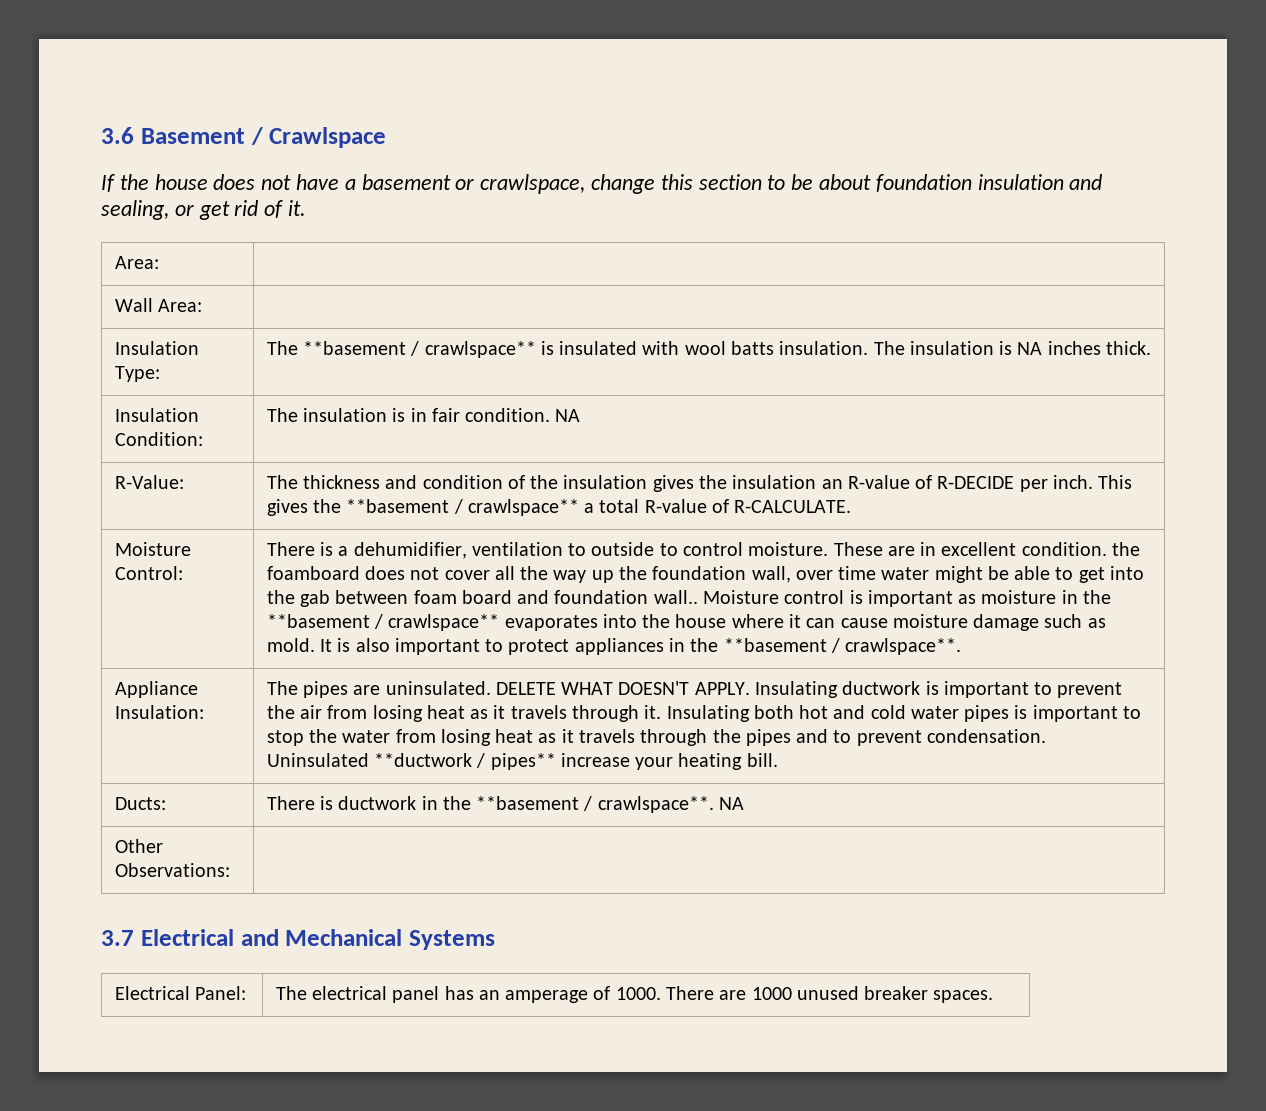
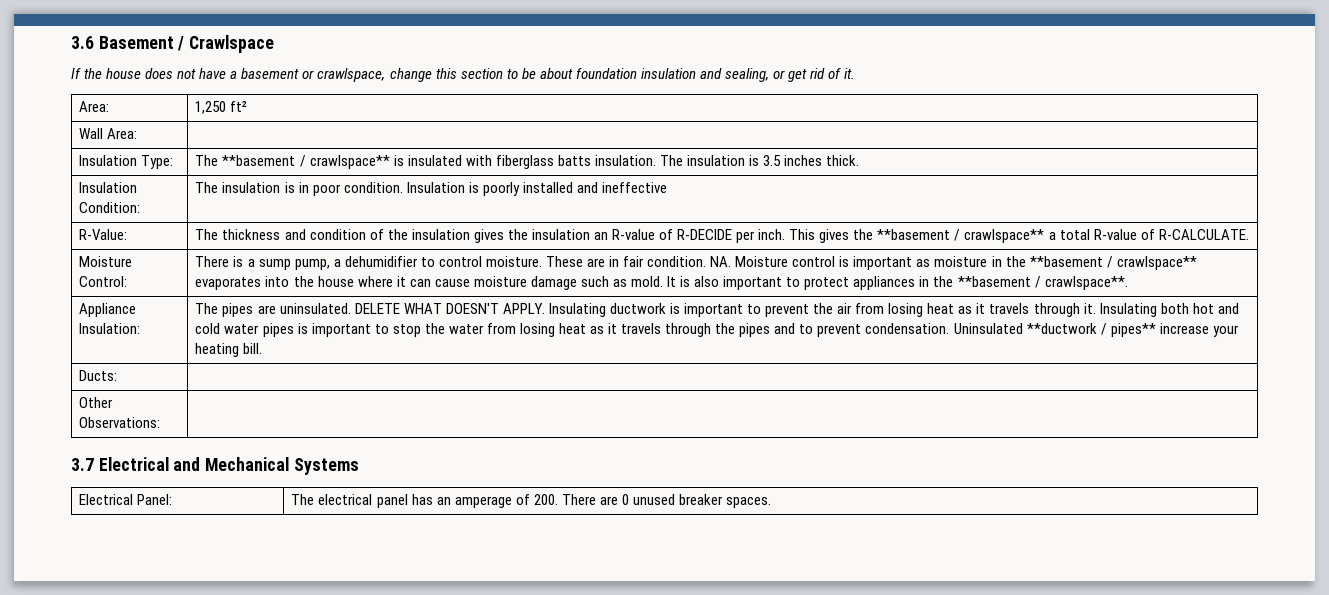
  If the house does not have a basement or crawlspace, change this section to be about foundation insulation and sealing, or get rid of it.
- Area: |
+ Area: | 1,250 ft²
- Insulation Type: | The **basement / crawlspace** is insulated with wool batts insulation. The insulation is NA inches thick.
+ Insulation Type: | The **basement / crawlspace** is insulated with fiberglass batts insulation. The insulation is 3.5 inches thick.
- Insulation Condition: | The insulation is in fair condition. NA
+ Insulation Condition: | The insulation is in poor condition. Insulation is poorly installed and ineffective
- There is a dehumidifier, ventilation to outside to control moisture.
+ There is a sump pump, a dehumidifier to control moisture.
- These are in excellent condition. the foamboard does not cover all the way up the foundation wall, over time water might be able to get into the gab between foam board and foundation wall.. Moisture control is important as moisture in the **basement / crawlspace** evaporates into the house where it can cause moisture damage such as mold.
+ These are in fair condition. NA. Moisture control is important as moisture in the **basement / crawlspace** evaporates into the house where it can cause moisture damage such as mold.
- Ducts: | There is ductwork in the **basement / crawlspace**. NA
+ Ducts: |
- Electrical Panel: | The electrical panel has an amperage of 1000. There are 1000 unused breaker spaces.
+ Electrical Panel: | The electrical panel has an amperage of 200. There are 0 unused breaker spaces.

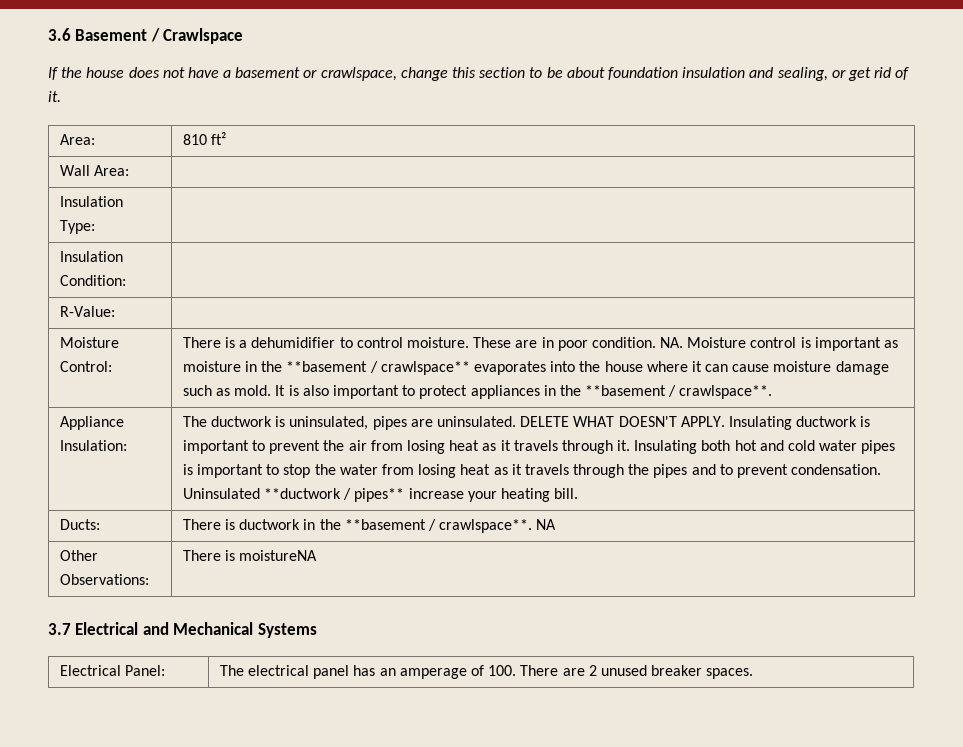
- Area: | 1,250 ft²
+ Area: | 810 ft²
- Insulation Type: | The **basement / crawlspace** is insulated with fiberglass batts insulation. The insulation is 3.5 inches thick.
- Insulation Condition: | The insulation is in poor condition. Insulation is poorly installed and ineffective
- R-Value: | The thickness and condition of the insulation gives the insulation an R-value of R-DECIDE per inch. This gives the **basement / crawlspace** a total R-value of R-CALCULATE.
+ Insulation Type: |
+ Insulation Condition: |
+ R-Value: |
- There is a sump pump, a dehumidifier to control moisture.
+ There is a dehumidifier to control moisture.
- These are in fair condition.
+ These are in poor condition.
- The pipes are uninsulated.
+ The ductwork is uninsulated, pipes are uninsulated.
- Ducts: |
+ Ducts: | There is ductwork in the **basement / crawlspace**. NA
- Other Observations: |
+ Other Observations: | There is moistureNA
- Electrical Panel: | The electrical panel has an amperage of 200. There are 0 unused breaker spaces.
+ Electrical Panel: | The electrical panel has an amperage of 100. There are 2 unused breaker spaces.

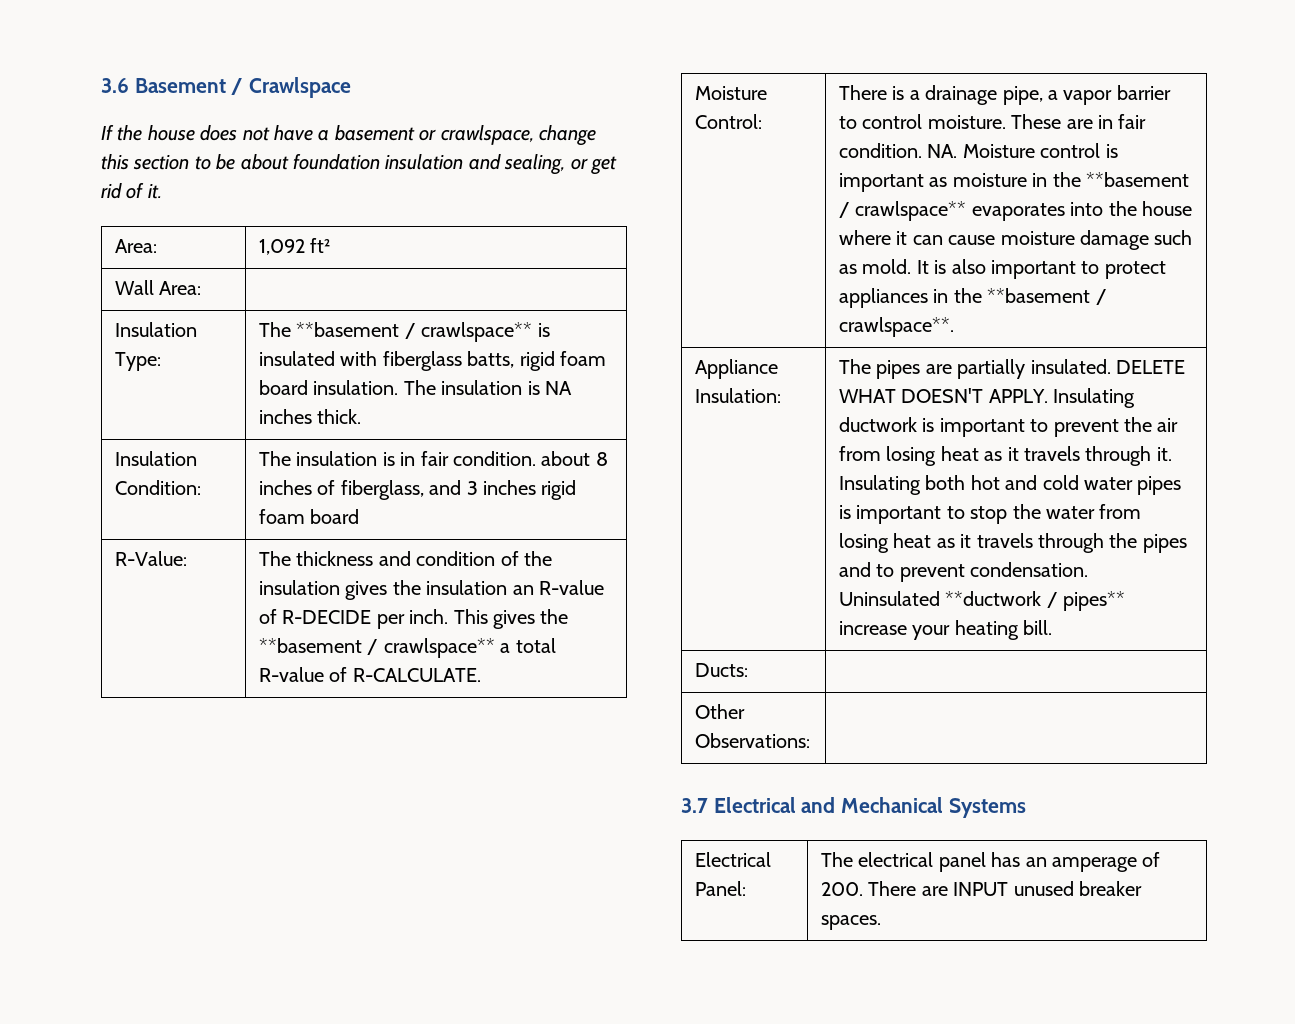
- Area: | 810 ft²
+ Area: | 1,092 ft²
- Insulation Type: |
- Insulation Condition: |
- R-Value: |
+ Insulation Type: | The **basement / crawlspace** is insulated with fiberglass batts, rigid foam board insulation. The insulation is NA inches thick.
+ Insulation Condition: | The insulation is in fair condition. about 8 inches of fiberglass, and 3 inches rigid foam board
+ R-Value: | The thickness and condition of the insulation gives the insulation an R-value of R-DECIDE per inch. This gives the **basement / crawlspace** a total R-value of R-CALCULATE.
- There is a dehumidifier to control moisture.
+ There is a drainage pipe, a vapor barrier to control moisture.
- These are in poor condition.
+ These are in fair condition.
- The ductwork is uninsulated, pipes are uninsulated.
+ The pipes are partially insulated.
- Ducts: | There is ductwork in the **basement / crawlspace**. NA
+ Ducts: |
- Other Observations: | There is moistureNA
+ Other Observations: |
- Electrical Panel: | The electrical panel has an amperage of 100. There are 2 unused breaker spaces.
+ Electrical Panel: | The electrical panel has an amperage of 200. There are INPUT unused breaker spaces.

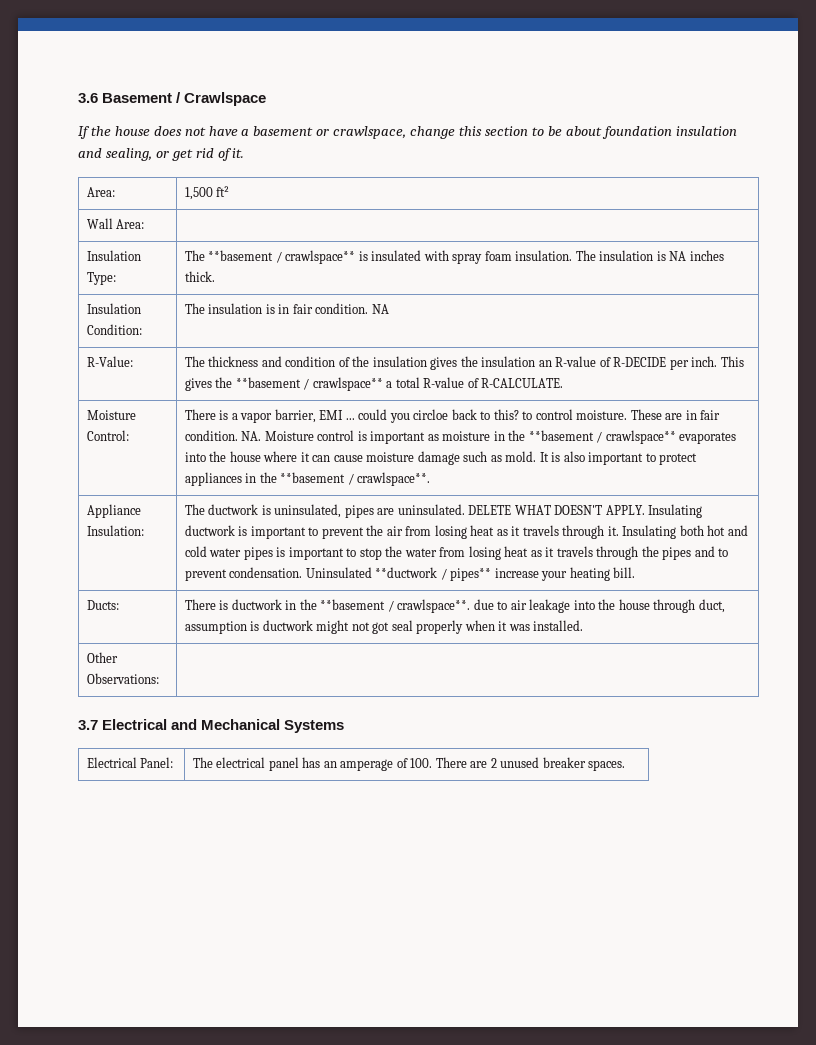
- Area: | 1,092 ft²
+ Area: | 1,500 ft²
- Insulation Type: | The **basement / crawlspace** is insulated with fiberglass batts, rigid foam board insulation. The insulation is NA inches thick.
+ Insulation Type: | The **basement / crawlspace** is insulated with spray foam insulation. The insulation is NA inches thick.
- Insulation Condition: | The insulation is in fair condition. about 8 inches of fiberglass, and 3 inches rigid foam board
+ Insulation Condition: | The insulation is in fair condition. NA
- There is a drainage pipe, a vapor barrier to control moisture.
+ There is a vapor barrier, EMI ... could you circloe back to this? to control moisture.
- The pipes are partially insulated.
+ The ductwork is uninsulated, pipes are uninsulated.
- Ducts: |
+ Ducts: | There is ductwork in the **basement / crawlspace**. due to air leakage into the house through duct, assumption is ductwork might not got seal properly when it was installed.
- Electrical Panel: | The electrical panel has an amperage of 200. There are INPUT unused breaker spaces.
+ Electrical Panel: | The electrical panel has an amperage of 100. There are 2 unused breaker spaces.

